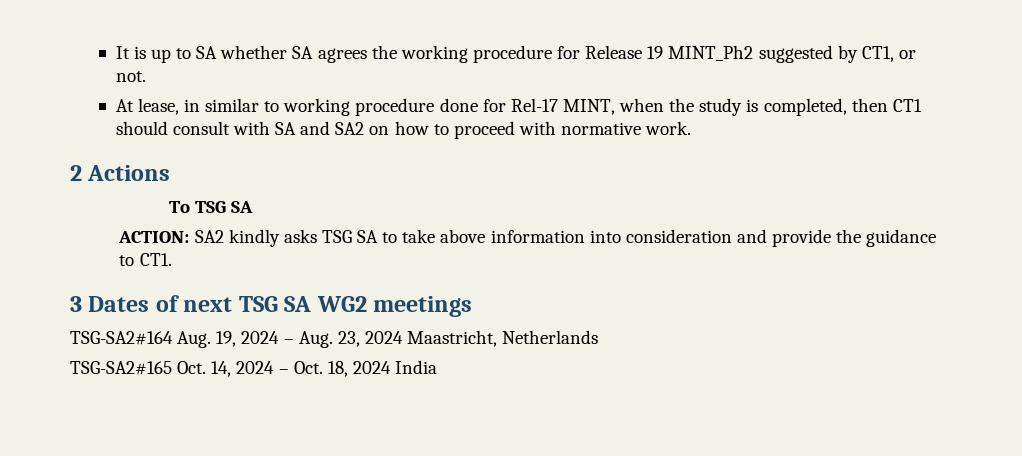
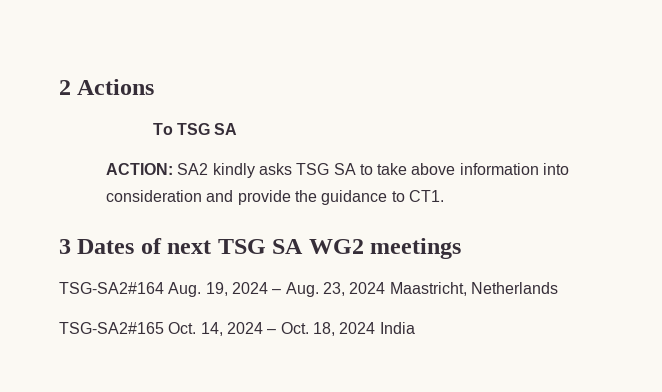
- It is up to SA whether SA agrees the working procedure for Release 19 MINT_Ph2 suggested by CT1, or not.
- At lease, in similar to working procedure done for Rel-17 MINT, when the study is completed, then CT1 should consult with SA and SA2 on how to proceed with normative work.

